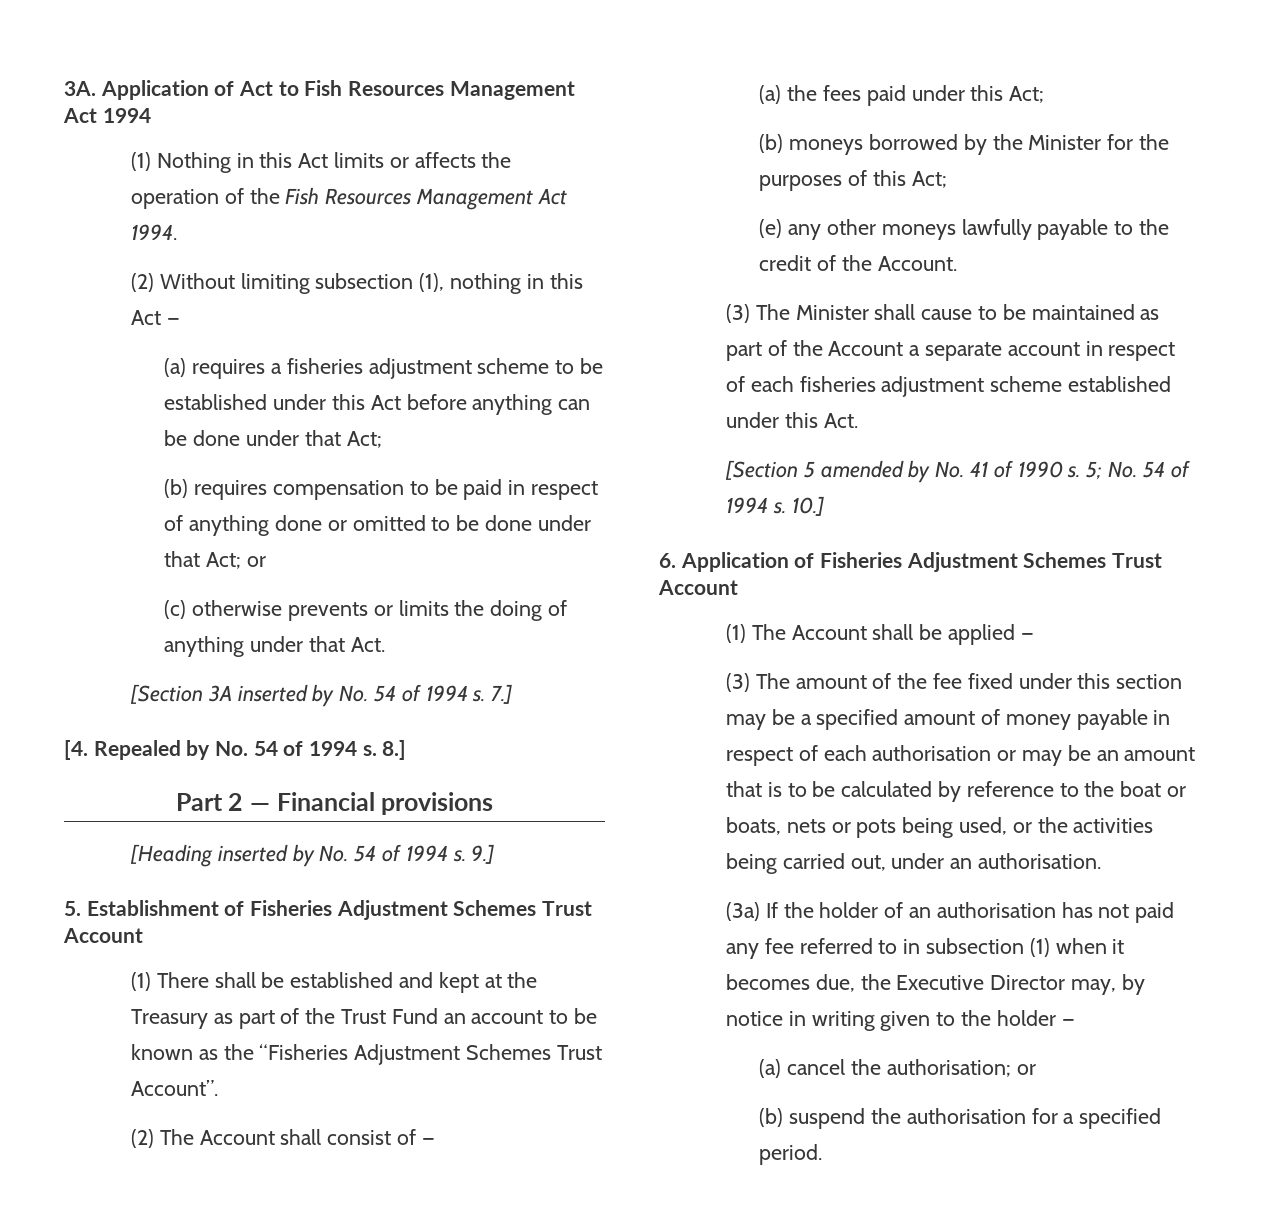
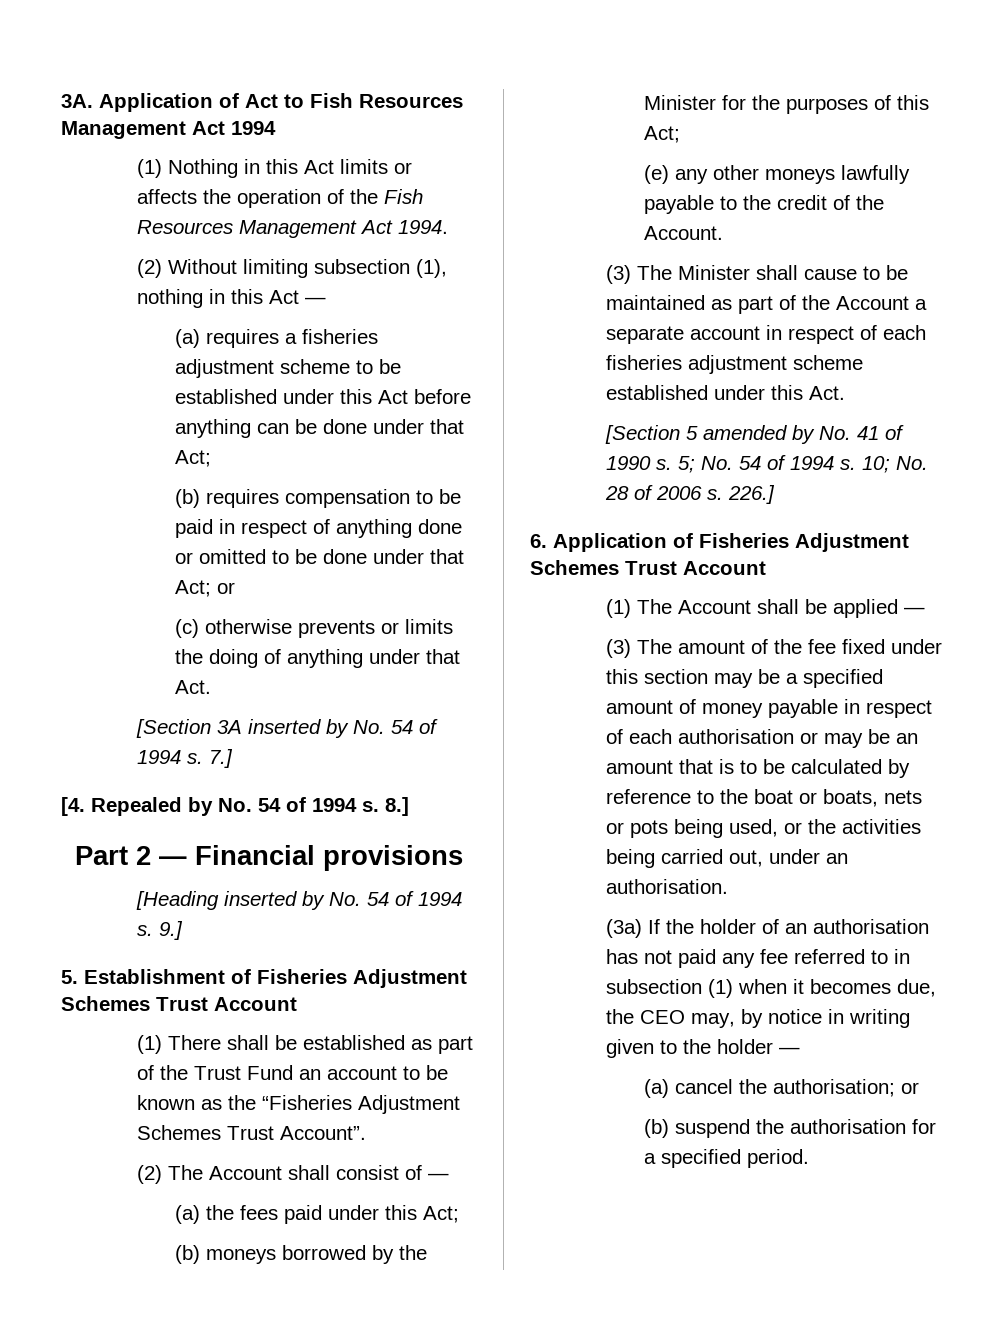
- (1) There shall be established and kept at the Treasury as part of the Trust Fund an account to be known as the “Fisheries Adjustment Schemes Trust Account”.
+ (1) There shall be established as part of the Trust Fund an account to be known as the “Fisheries Adjustment Schemes Trust Account”.
- 10.]
+ 10; No. 28 of 2006 s. 226.]
- (3a) If the holder of an authorisation has not paid any fee referred to in subsection (1) when it becomes due, the Executive Director may, by notice in writing given to the holder —
+ (3a) If the holder of an authorisation has not paid any fee referred to in subsection (1) when it becomes due, the CEO may, by notice in writing given to the holder —

